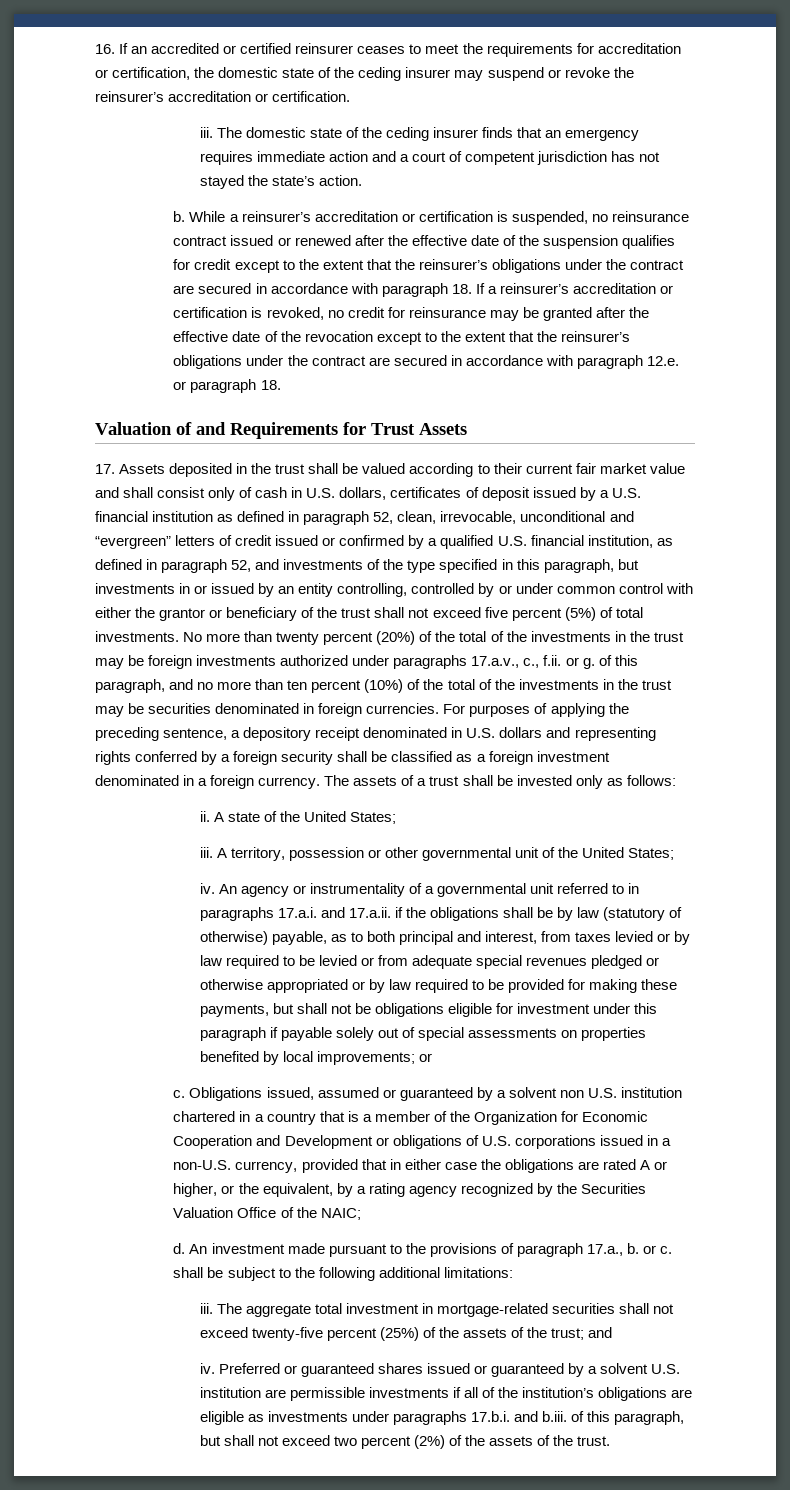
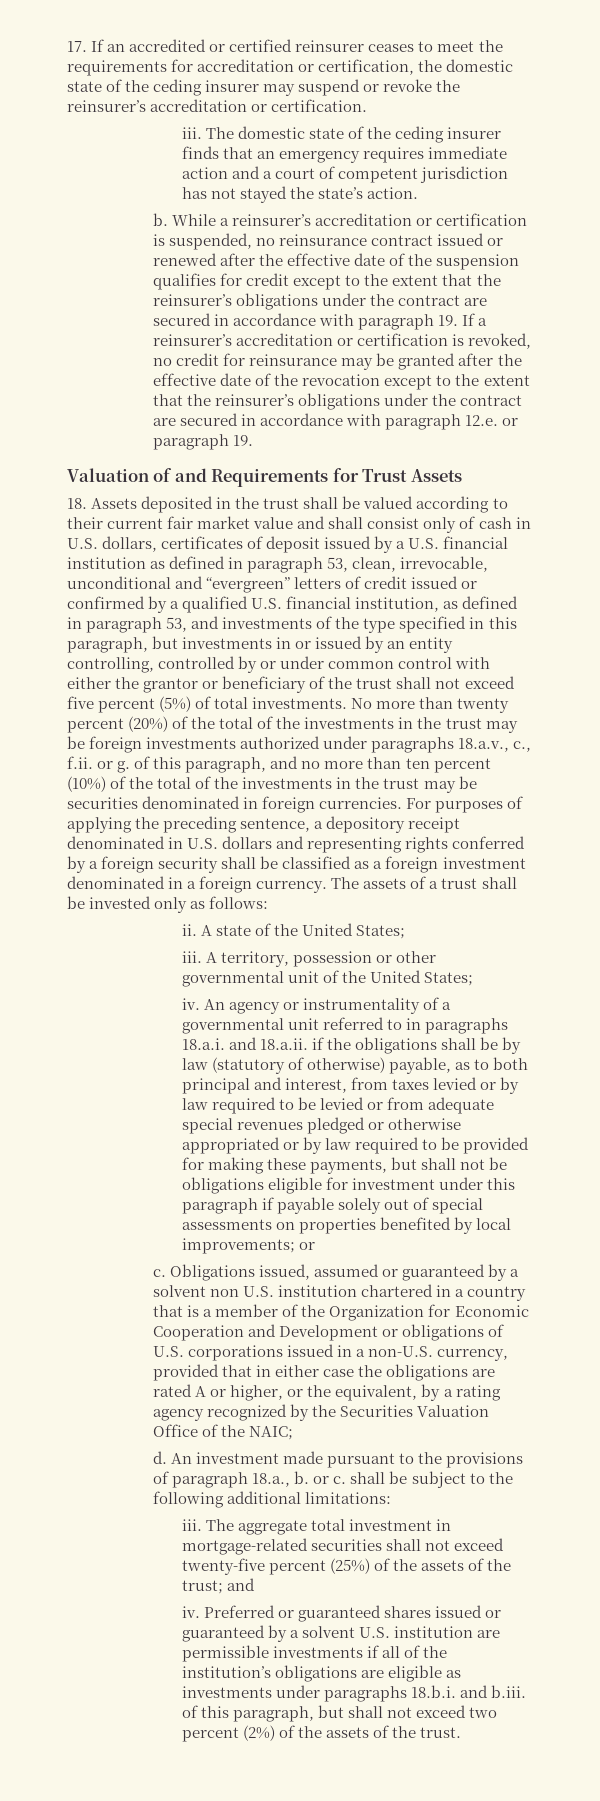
- 16. If an accredited or certified reinsurer ceases to meet the requirements for accreditation or certification, the domestic state of the ceding insurer may suspend or revoke the reinsurer’s accreditation or certification.
+ 17. If an accredited or certified reinsurer ceases to meet the requirements for accreditation or certification, the domestic state of the ceding insurer may suspend or revoke the reinsurer’s accreditation or certification.
- While a reinsurer’s accreditation or certification is suspended, no reinsurance contract issued or renewed after the effective date of the suspension qualifies for credit except to the extent that the reinsurer’s obligations under the contract are secured in accordance with paragraph 18. If a reinsurer’s accreditation or certification is revoked, no credit for reinsurance may be granted after the effective date of the revocation except to the extent that the reinsurer’s obligations under the contract are secured in accordance with paragraph 12.e. or paragraph 18.
+ While a reinsurer’s accreditation or certification is suspended, no reinsurance contract issued or renewed after the effective date of the suspension qualifies for credit except to the extent that the reinsurer’s obligations under the contract are secured in accordance with paragraph 19. If a reinsurer’s accreditation or certification is revoked, no credit for reinsurance may be granted after the effective date of the revocation except to the extent that the reinsurer’s obligations under the contract are secured in accordance with paragraph 12.e. or paragraph 19.
- 17. Assets deposited in the trust shall be valued according to their current fair market value and shall consist only of cash in U.S. dollars, certificates of deposit issued by a U.S. financial institution as defined in paragraph 52, clean, irrevocable, unconditional and “evergreen” letters of credit issued or confirmed by a qualified U.S. financial institution, as defined in paragraph 52, and investments of the type specified in this paragraph, but investments in or issued by an entity controlling, controlled by or under common control with either the grantor or beneficiary of the trust shall not exceed five percent (5%) of total investments.
+ 18. Assets deposited in the trust shall be valued according to their current fair market value and shall consist only of cash in U.S. dollars, certificates of deposit issued by a U.S. financial institution as defined in paragraph 53, clean, irrevocable, unconditional and “evergreen” letters of credit issued or confirmed by a qualified U.S. financial institution, as defined in paragraph 53, and investments of the type specified in this paragraph, but investments in or issued by an entity controlling, controlled by or under common control with either the grantor or beneficiary of the trust shall not exceed five percent (5%) of total investments.
- No more than twenty percent (20%) of the total of the investments in the trust may be foreign investments authorized under paragraphs 17.a.v., c., f.ii. or g. of this paragraph, and no more than ten percent (10%) of the total of the investments in the trust may be securities denominated in foreign currencies.
+ No more than twenty percent (20%) of the total of the investments in the trust may be foreign investments authorized under paragraphs 18.a.v., c., f.ii. or g. of this paragraph, and no more than ten percent (10%) of the total of the investments in the trust may be securities denominated in foreign currencies.
- An agency or instrumentality of a governmental unit referred to in paragraphs 17.a.i. and 17.a.ii. if the obligations shall be by law (statutory of otherwise) payable, as to both principal and interest, from taxes levied or by law required to be levied or from adequate special revenues pledged or otherwise appropriated or by law required to be provided for making these payments, but shall not be obligations eligible for investment under this paragraph if payable solely out of special assessments on properties benefited by local improvements;
+ An agency or instrumentality of a governmental unit referred to in paragraphs 18.a.i. and 18.a.ii. if the obligations shall be by law (statutory of otherwise) payable, as to both principal and interest, from taxes levied or by law required to be levied or from adequate special revenues pledged or otherwise appropriated or by law required to be provided for making these payments, but shall not be obligations eligible for investment under this paragraph if payable solely out of special assessments on properties benefited by local improvements;
- An investment made pursuant to the provisions of paragraph 17.a., b. or c. shall be subject to the following additional limitations:
+ An investment made pursuant to the provisions of paragraph 18.a., b. or c. shall be subject to the following additional limitations:
- Preferred or guaranteed shares issued or guaranteed by a solvent U.S. institution are permissible investments if all of the institution’s obligations are eligible as investments under paragraphs 17.b.i. and b.iii. of this paragraph, but shall not exceed two percent (2%) of the assets of the trust.
+ Preferred or guaranteed shares issued or guaranteed by a solvent U.S. institution are permissible investments if all of the institution’s obligations are eligible as investments under paragraphs 18.b.i. and b.iii. of this paragraph, but shall not exceed two percent (2%) of the assets of the trust.

